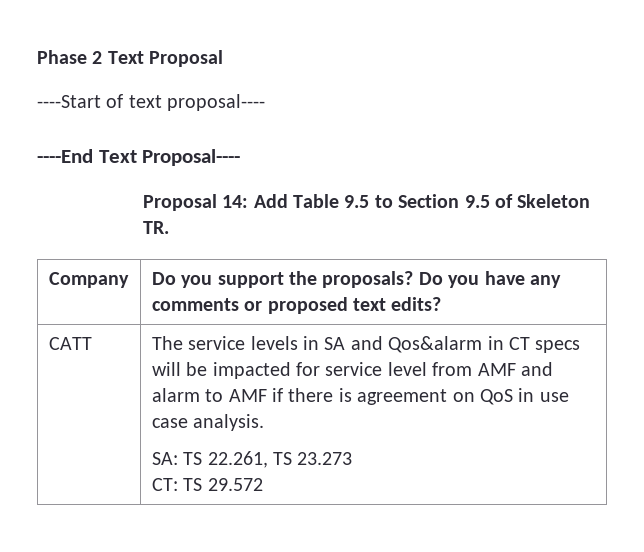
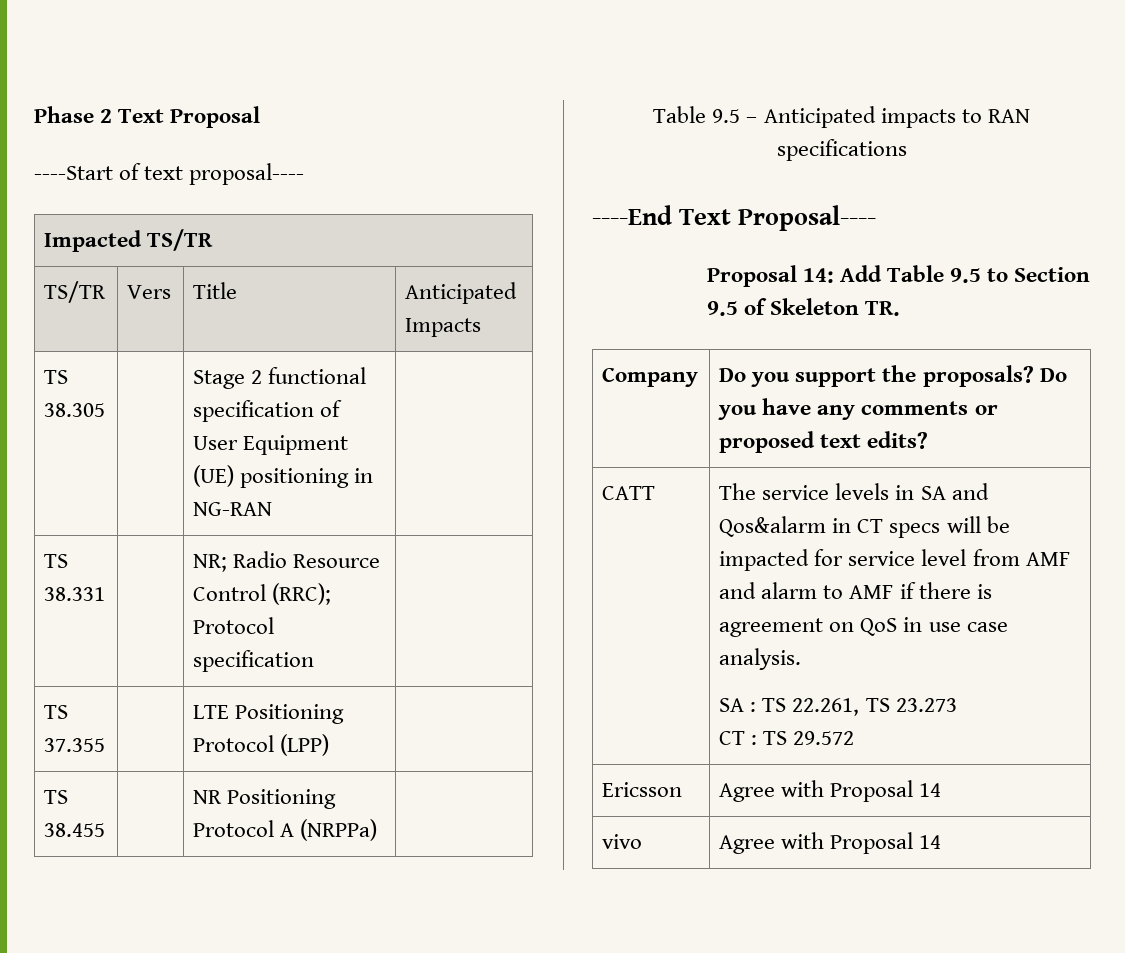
+ Impacted TS/TR
+ TS/TR | Vers | Title | Anticipated Impacts
+ TS 38.305 | | Stage 2 functional specification of User Equipment (UE) positioning in NG-RAN |
+ TS 38.331 | | NR; Radio Resource Control (RRC); Protocol specification |
+ TS 37.355 | | LTE Positioning Protocol (LPP) |
+ TS 38.455 | | NR Positioning Protocol A (NRPPa) |
+ Table 9.5 – Anticipated impacts to RAN specifications
- SA: TS 22.261, TS 23.273
+ SA : TS 22.261, TS 23.273
- CT: TS 29.572
+ CT : TS 29.572
+ Ericsson | Agree with Proposal 14
+ vivo | Agree with Proposal 14

